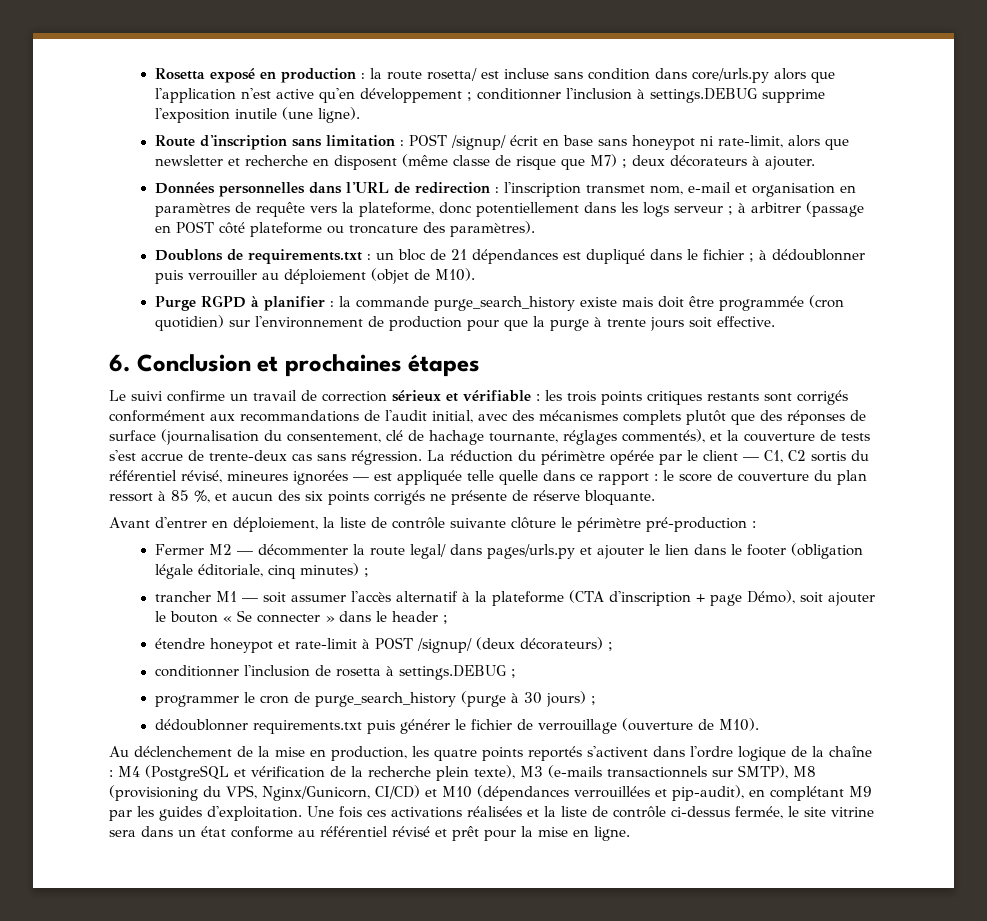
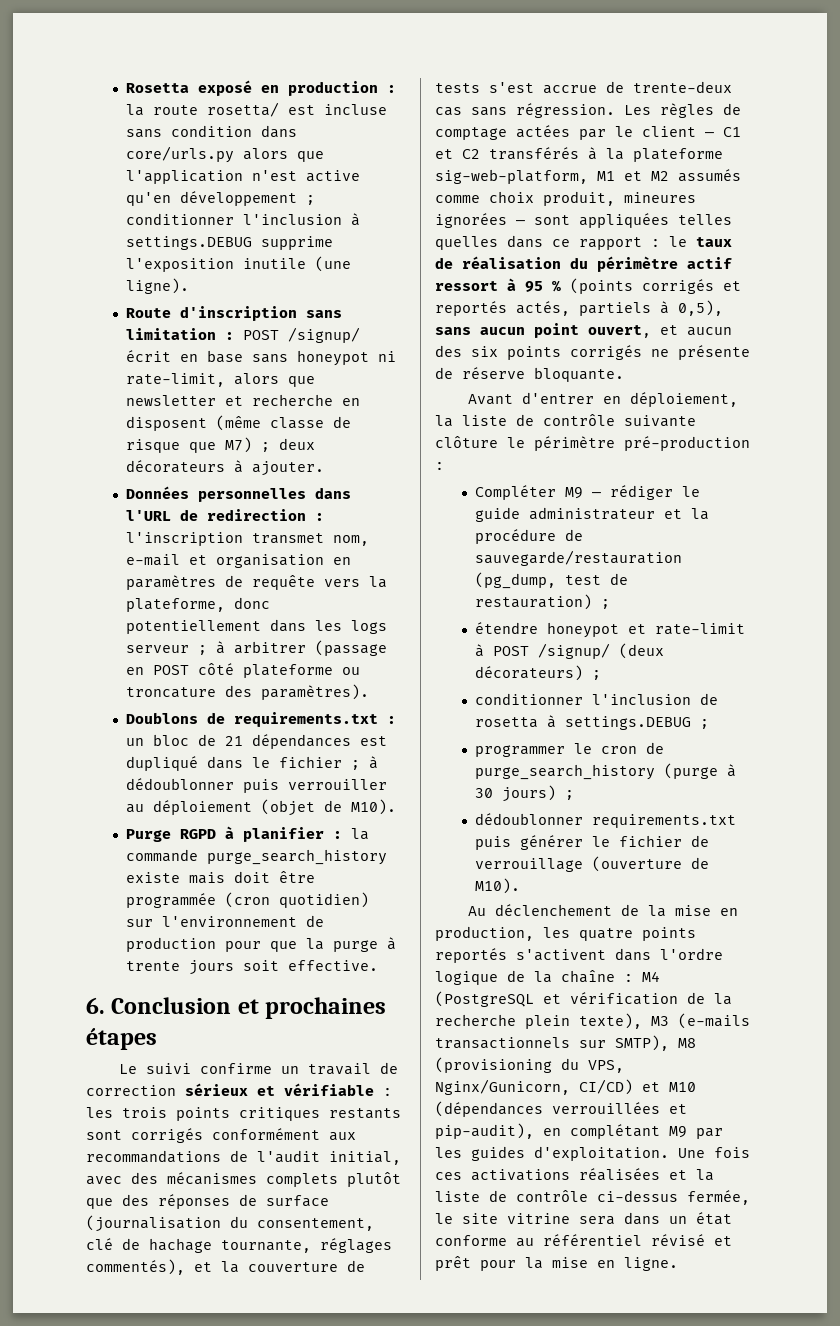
- La réduction du périmètre opérée par le client — C1, C2 sortis du référentiel révisé, mineures ignorées — est appliquée telle quelle dans ce rapport : le score de couverture du plan ressort à 85 %, et aucun des six points corrigés ne présente de réserve bloquante.
+ Les règles de comptage actées par le client — C1 et C2 transférés à la plateforme sig-web-platform, M1 et M2 assumés comme choix produit, mineures ignorées — sont appliquées telles quelles dans ce rapport : le taux de réalisation du périmètre actif ressort à 95 % (points corrigés et reportés actés, partiels à 0,5), sans aucun point ouvert, et aucun des six points corrigés ne présente de réserve bloquante.
- Fermer M2 — décommenter la route legal/ dans pages/urls.py et ajouter le lien dans le footer (obligation légale éditoriale, cinq minutes) ;
- trancher M1 — soit assumer l'accès alternatif à la plateforme (CTA d'inscription + page Démo), soit ajouter le bouton « Se connecter » dans le header ;
+ Compléter M9 — rédiger le guide administrateur et la procédure de sauvegarde/restauration (pg_dump, test de restauration) ;

